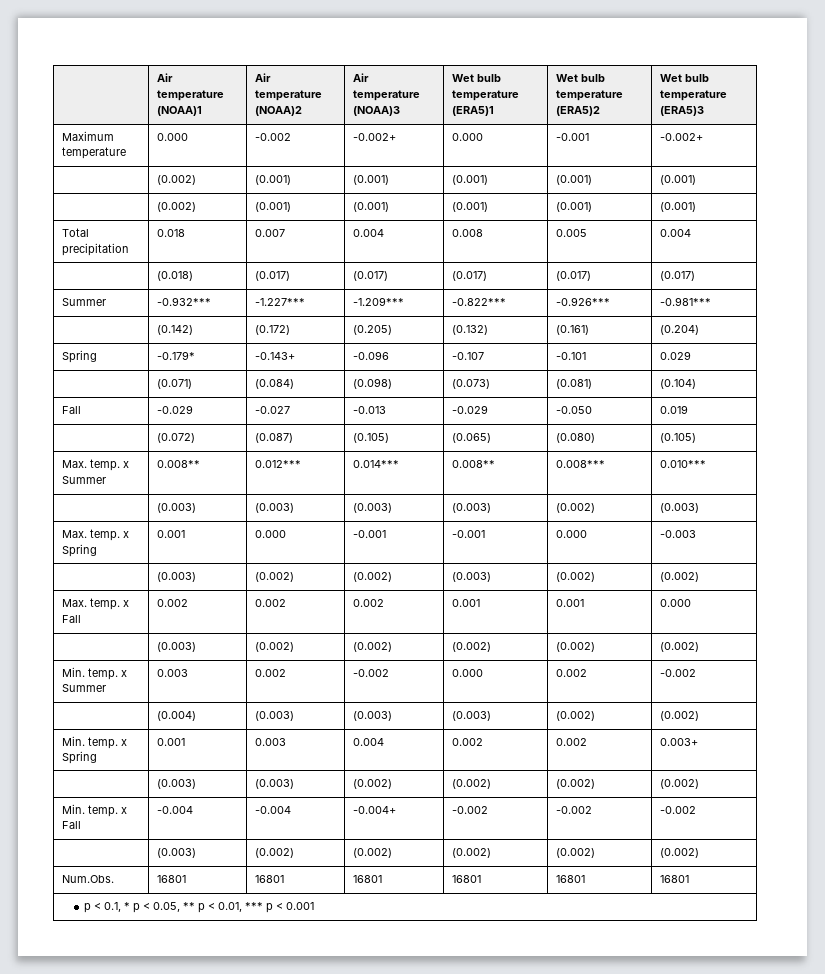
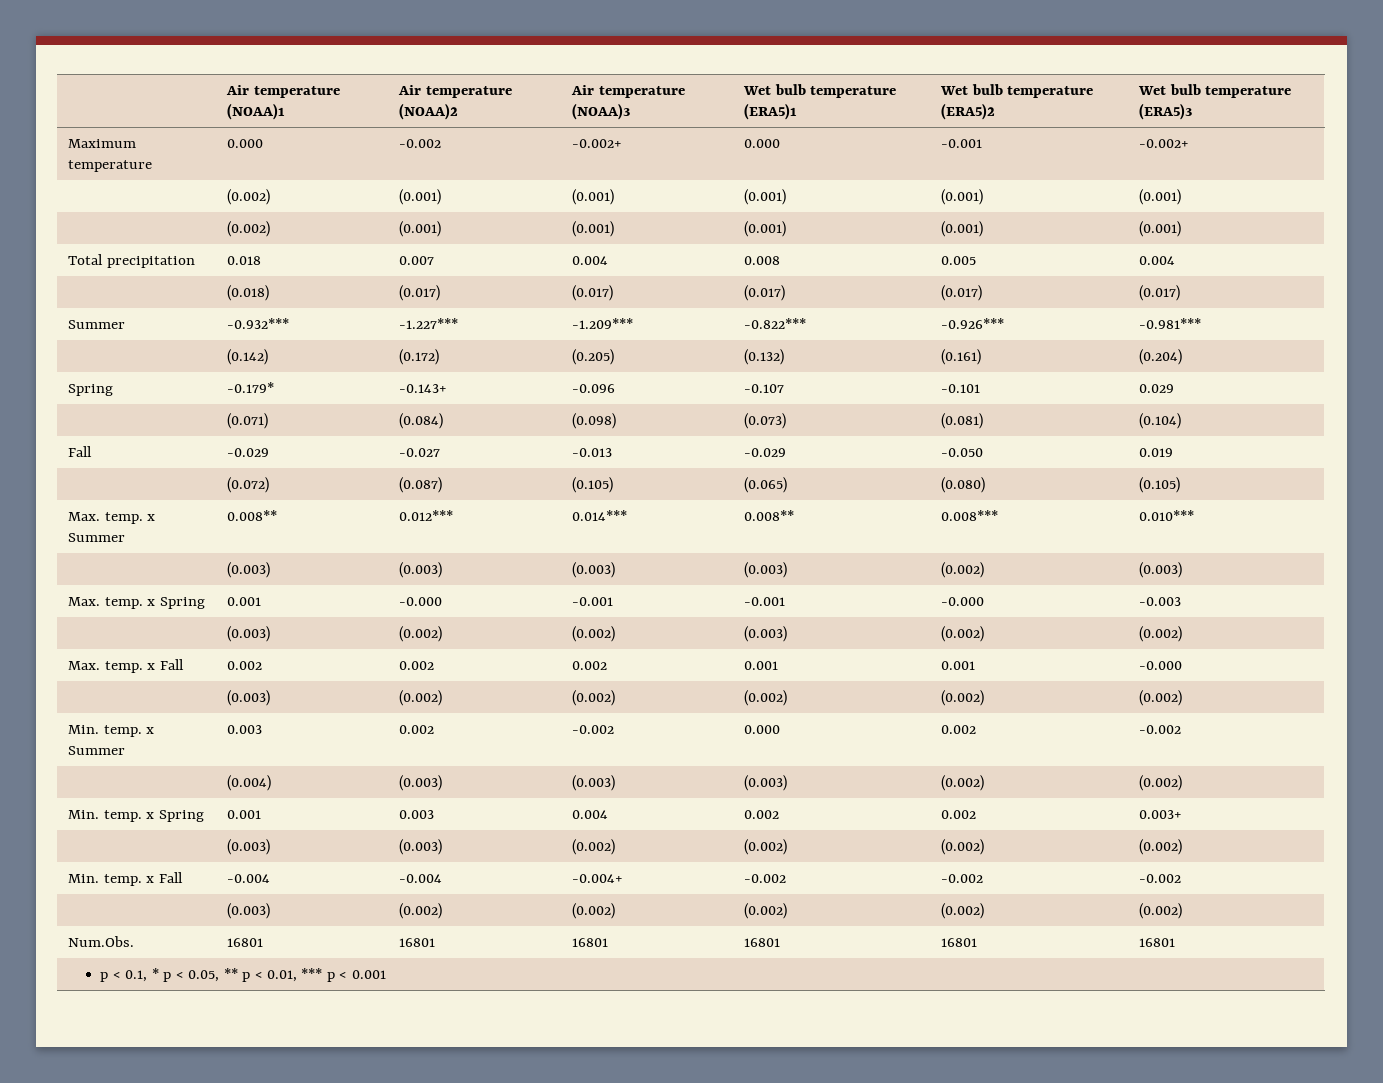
- Max. temp. x Spring | 0.001 | 0.000 | -0.001 | -0.001 | 0.000 | -0.003
+ Max. temp. x Spring | 0.001 | -0.000 | -0.001 | -0.001 | -0.000 | -0.003
- Max. temp. x Fall | 0.002 | 0.002 | 0.002 | 0.001 | 0.001 | 0.000
+ Max. temp. x Fall | 0.002 | 0.002 | 0.002 | 0.001 | 0.001 | -0.000

